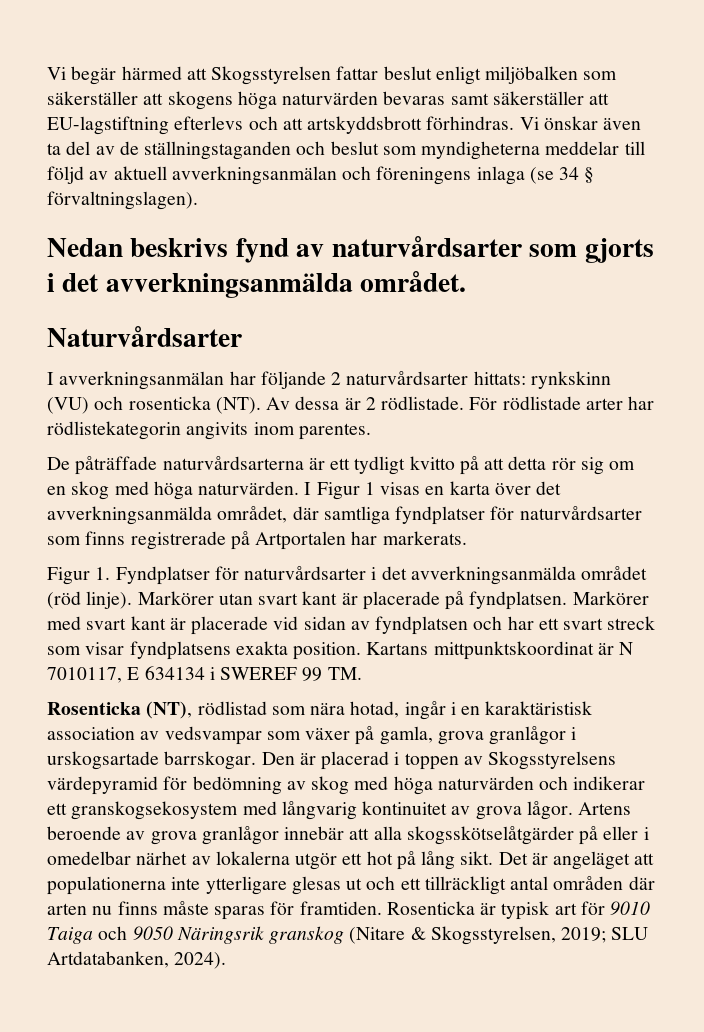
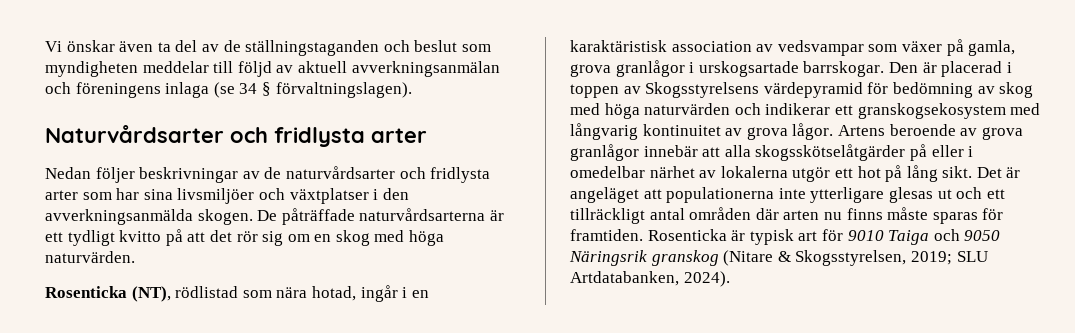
- Vi begär härmed att Skogsstyrelsen fattar beslut enligt miljöbalken som säkerställer att skogens höga naturvärden bevaras samt säkerställer att EU-lagstiftning efterlevs och att artskyddsbrott förhindras. Vi önskar även ta del av de ställningstaganden och beslut som myndigheterna meddelar till följd av aktuell avverkningsanmälan och föreningens inlaga (se 34 § förvaltningslagen).
+ Vi önskar även ta del av de ställningstaganden och beslut som myndigheten meddelar till följd av aktuell avverkningsanmälan och föreningens inlaga (se 34 § förvaltningslagen).
- Nedan beskrivs fynd av naturvårdsarter som gjorts i det avverkningsanmälda området.
- Naturvårdsarter
- I avverkningsanmälan har följande 2 naturvårdsarter hittats: rynkskinn (VU) och rosenticka (NT). Av dessa är 2 rödlistade. För rödlistade arter har rödlistekategorin angivits inom parentes.
- De påträffade naturvårdsarterna är ett tydligt kvitto på att detta rör sig om en skog med höga naturvärden. I Figur 1 visas en karta över det avverkningsanmälda området, där samtliga fyndplatser för naturvårdsarter som finns registrerade på Artportalen har markerats.
- Figur 1. Fyndplatser för naturvårdsarter i det avverkningsanmälda området (röd linje). Markörer utan svart kant är placerade på fyndplatsen. Markörer med svart kant är placerade vid sidan av fyndplatsen och har ett svart streck som visar fyndplatsens exakta position. Kartans mittpunktskoordinat är N 7010117, E 634134 i SWEREF 99 TM.
+ Naturvårdsarter och fridlysta arter
+ Nedan följer beskrivningar av de naturvårdsarter och fridlysta arter som har sina livsmiljöer och växtplatser i den avverkningsanmälda skogen. De påträffade naturvårdsarterna är ett tydligt kvitto på att det rör sig om en skog med höga naturvärden.

